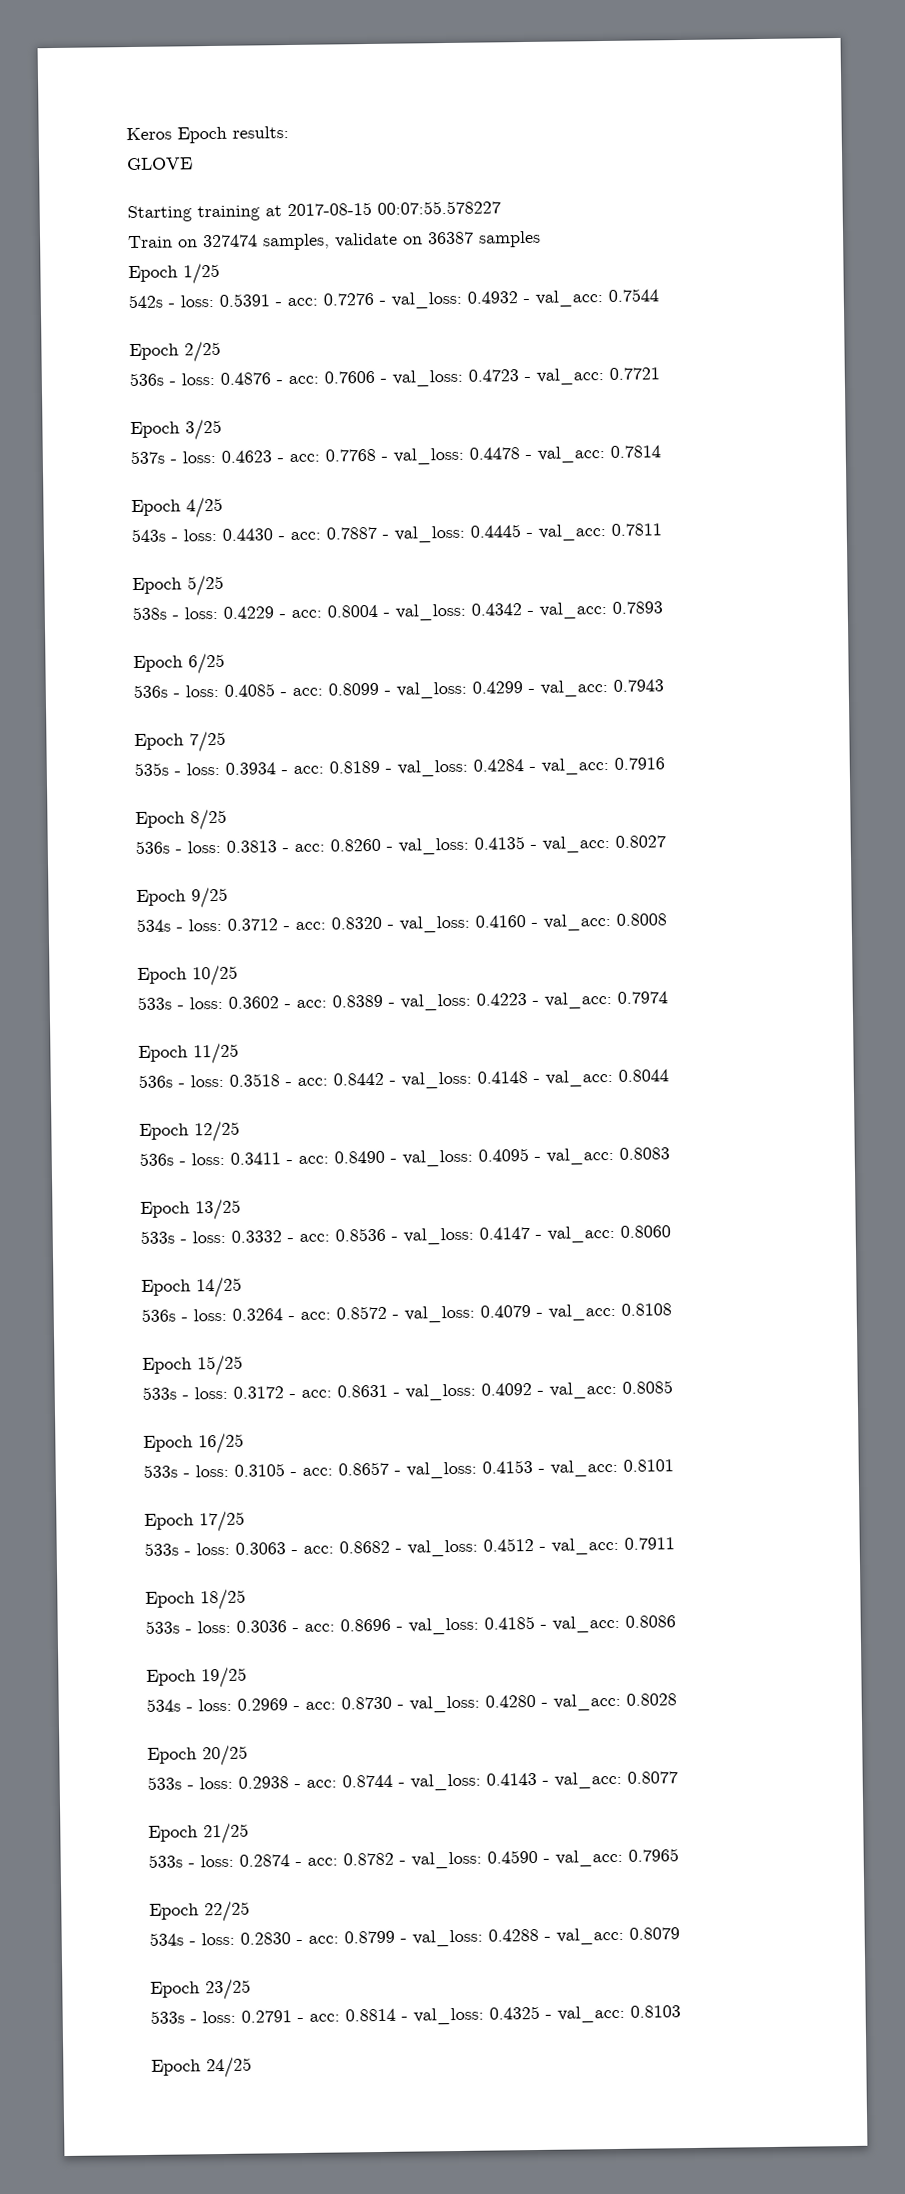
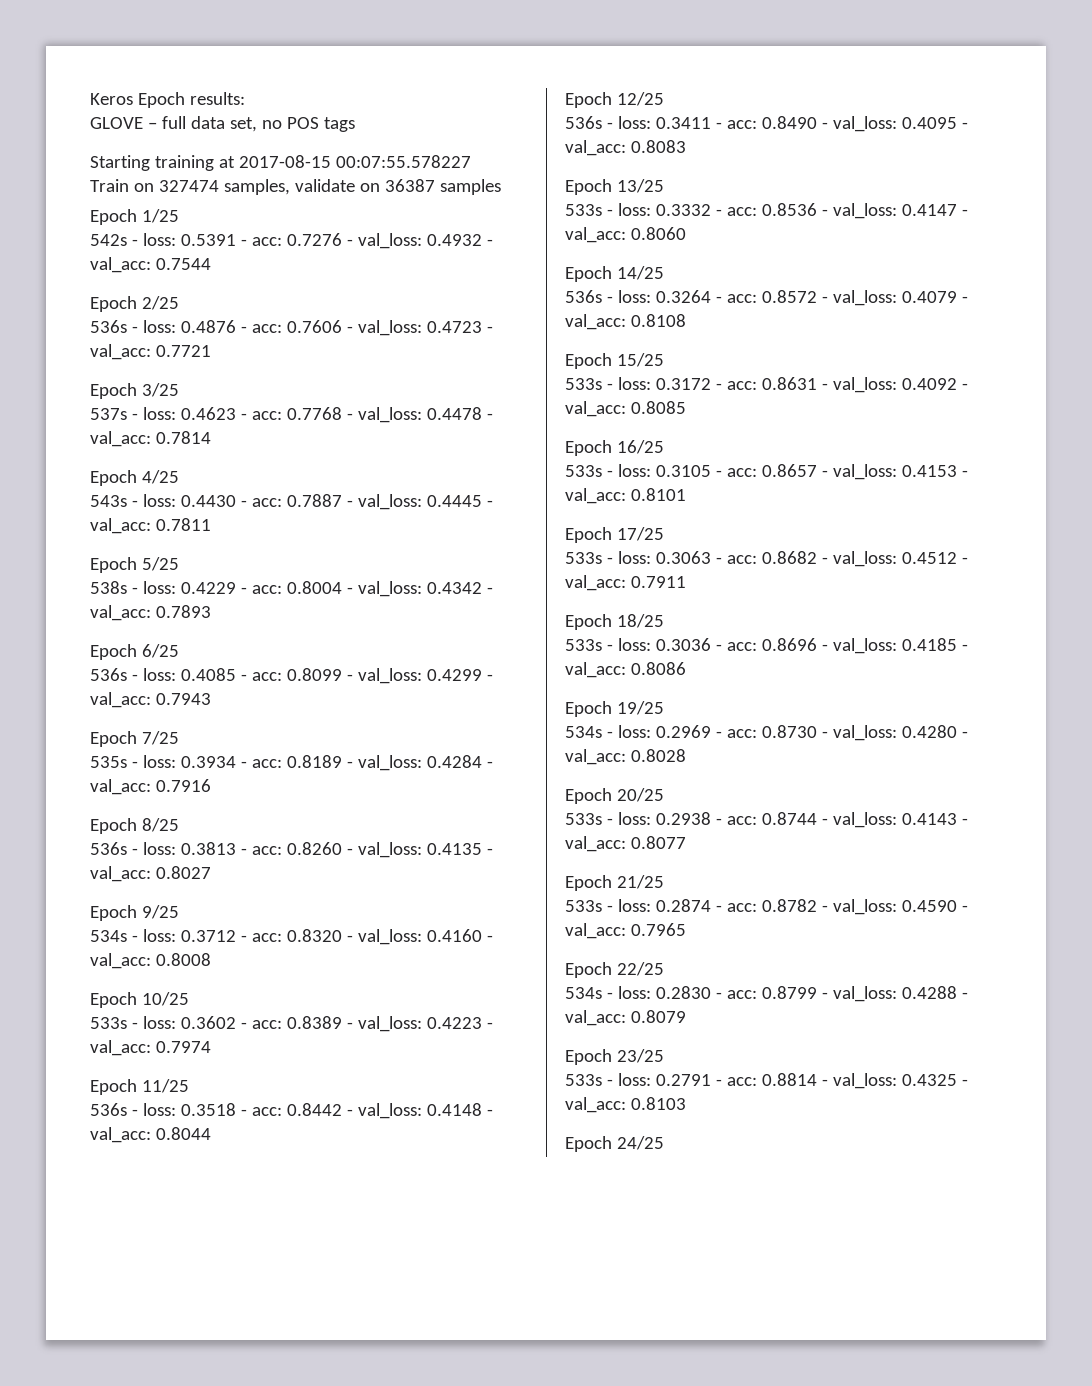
- GLOVE
+ GLOVE – full data set, no POS tags

